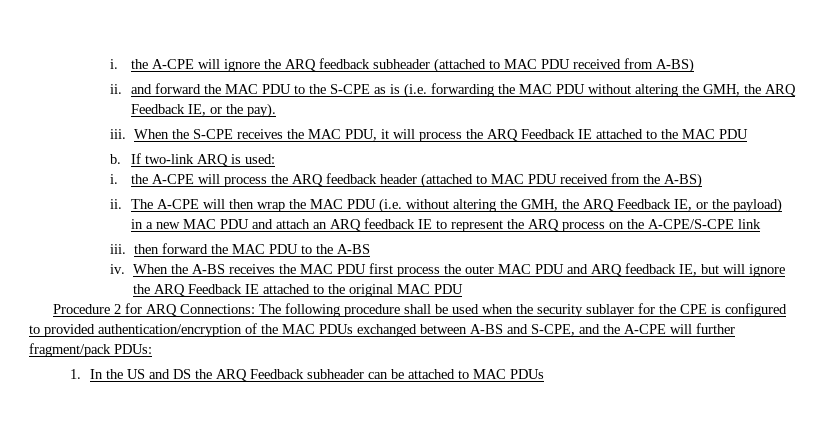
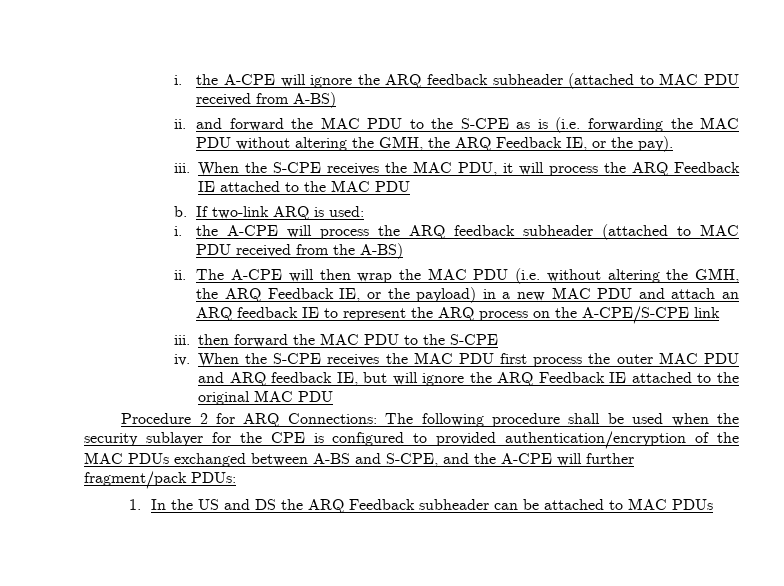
- i. the A-CPE will process the ARQ feedback header (attached to MAC PDU received from the A-BS)
+ i. the A-CPE will process the ARQ feedback subheader (attached to MAC PDU received from the A-BS)
- iii. then forward the MAC PDU to the A-BS
+ iii. then forward the MAC PDU to the S-CPE
- When the A-BS receives the MAC PDU first process the outer MAC PDU and ARQ feedback IE, but will ignore the ARQ Feedback IE attached to the original MAC PDU
+ When the S-CPE receives the MAC PDU first process the outer MAC PDU and ARQ feedback IE, but will ignore the ARQ Feedback IE attached to the original MAC PDU

